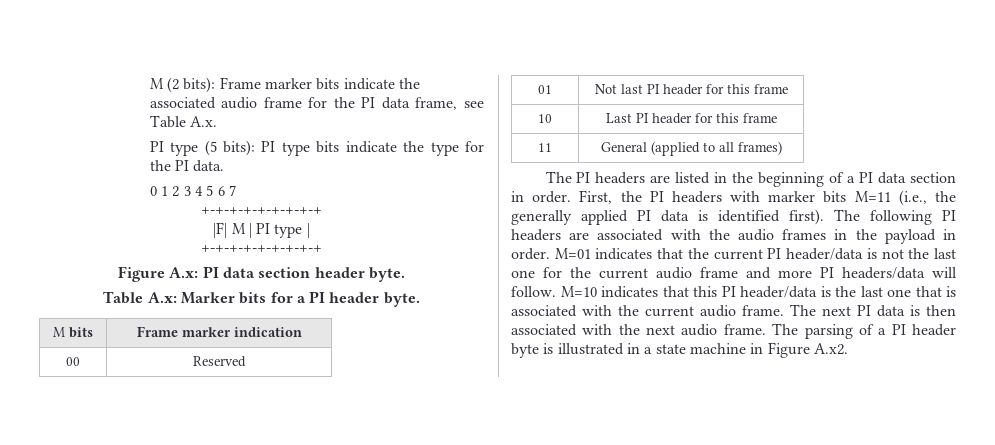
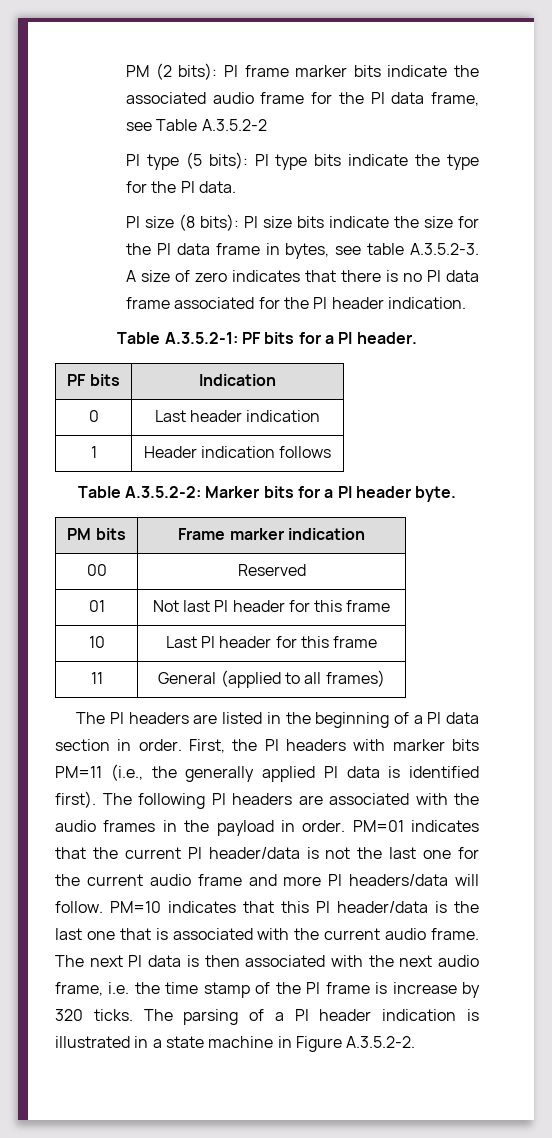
- M (2 bits): Frame marker bits indicate the associated audio frame for the PI data frame, see Table A.x.
+ PM (2 bits): PI frame marker bits indicate the associated audio frame for the PI data frame, see Table A.3.5.2-2
- 0 1 2 3 4 5 6 7
- +-+-+-+-+-+-+-+-+
- |F| M | PI type |
- +-+-+-+-+-+-+-+-+
- Figure A.x: PI data section header byte.
- Table A.x: Marker bits for a PI header byte.
+ PI size (8 bits): PI size bits indicate the size for the PI data frame in bytes, see table A.3.5.2-3. A size of zero indicates that there is no PI data frame associated for the PI header indication.
+ Table A.3.5.2-1: PF bits for a PI header.
+ PF bits | Indication
+ 0 | Last header indication
+ 1 | Header indication follows
+ Table A.3.5.2-2: Marker bits for a PI header byte.
- M bits | Frame marker indication
+ PM bits | Frame marker indication
- First, the PI headers with marker bits M=11 (i.e., the generally applied PI data is identified first).
+ First, the PI headers with marker bits PM=11 (i.e., the generally applied PI data is identified first).
- M=01 indicates that the current PI header/data is not the last one for the current audio frame and more PI headers/data will follow.
+ PM=01 indicates that the current PI header/data is not the last one for the current audio frame and more PI headers/data will follow.
- M=10 indicates that this PI header/data is the last one that is associated with the current audio frame.
+ PM=10 indicates that this PI header/data is the last one that is associated with the current audio frame.
- The next PI data is then associated with the next audio frame.
+ The next PI data is then associated with the next audio frame, i.e. the time stamp of the PI frame is increase by 320 ticks.
- The parsing of a PI header byte is illustrated in a state machine in Figure A.x2.
+ The parsing of a PI header indication is illustrated in a state machine in Figure A.3.5.2-2.

